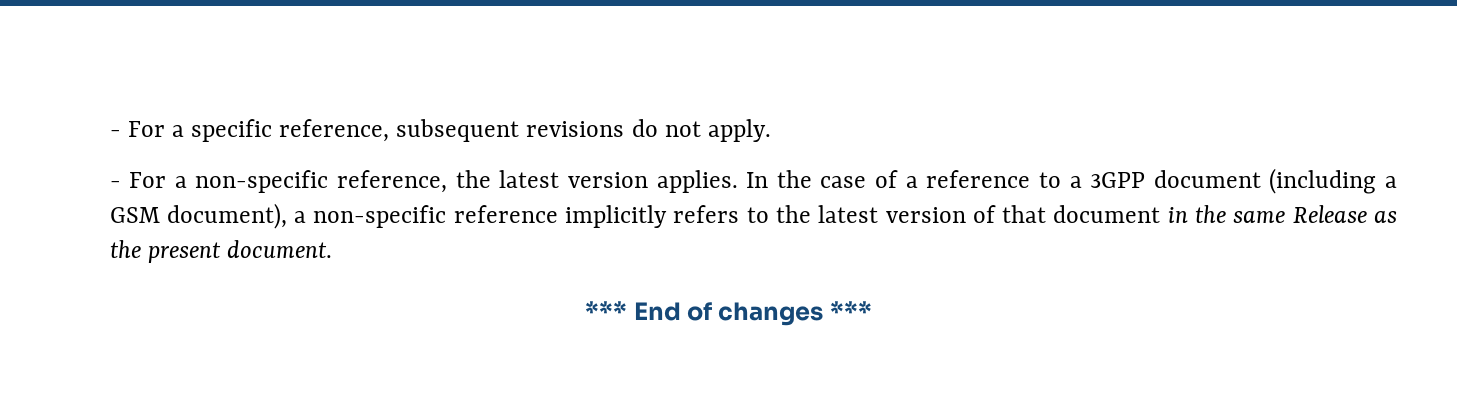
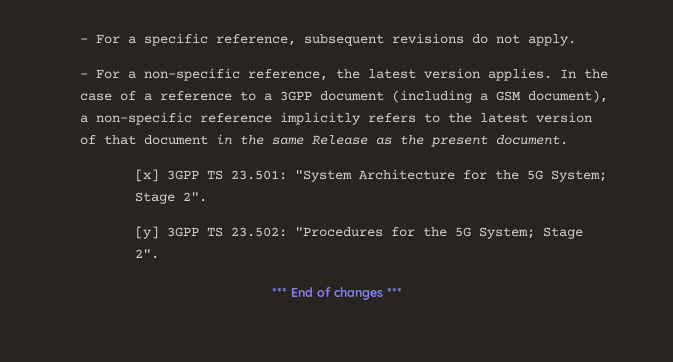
+ [x] 3GPP TS 23.501: "System Architecture for the 5G System; Stage 2".
+ [y] 3GPP TS 23.502: "Procedures for the 5G System; Stage 2".

